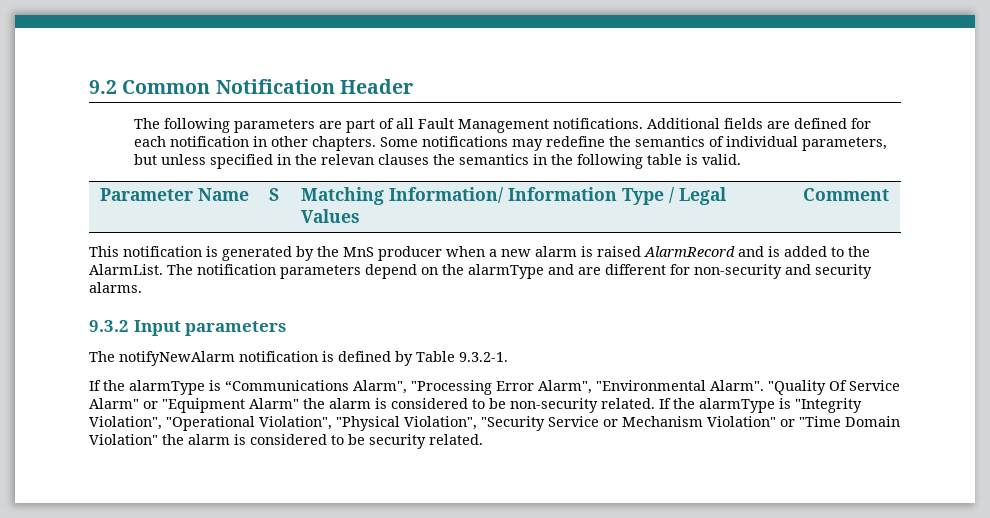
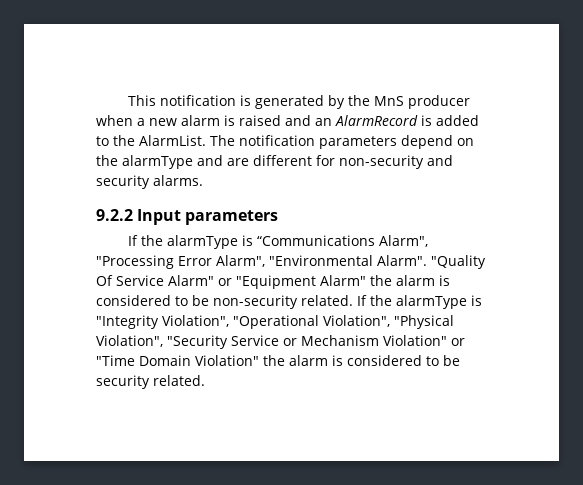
- 9.2 Common Notification Header
- The following parameters are part of all Fault Management notifications. Additional fields are defined for each notification in other chapters. Some notifications may redefine the semantics of individual parameters, but unless specified in the relevan clauses the semantics in the following table is valid.
- Parameter Name | S | Matching Information/ Information Type / Legal Values | Comment
- This notification is generated by the MnS producer when a new alarm is raised AlarmRecord and is added to the AlarmList.
+ This notification is generated by the MnS producer when a new alarm is raised and an AlarmRecord is added to the AlarmList.
- 9.3.2 Input parameters
+ 9.2.2 Input parameters
- The notifyNewAlarm notification is defined by Table 9.3.2-1.

